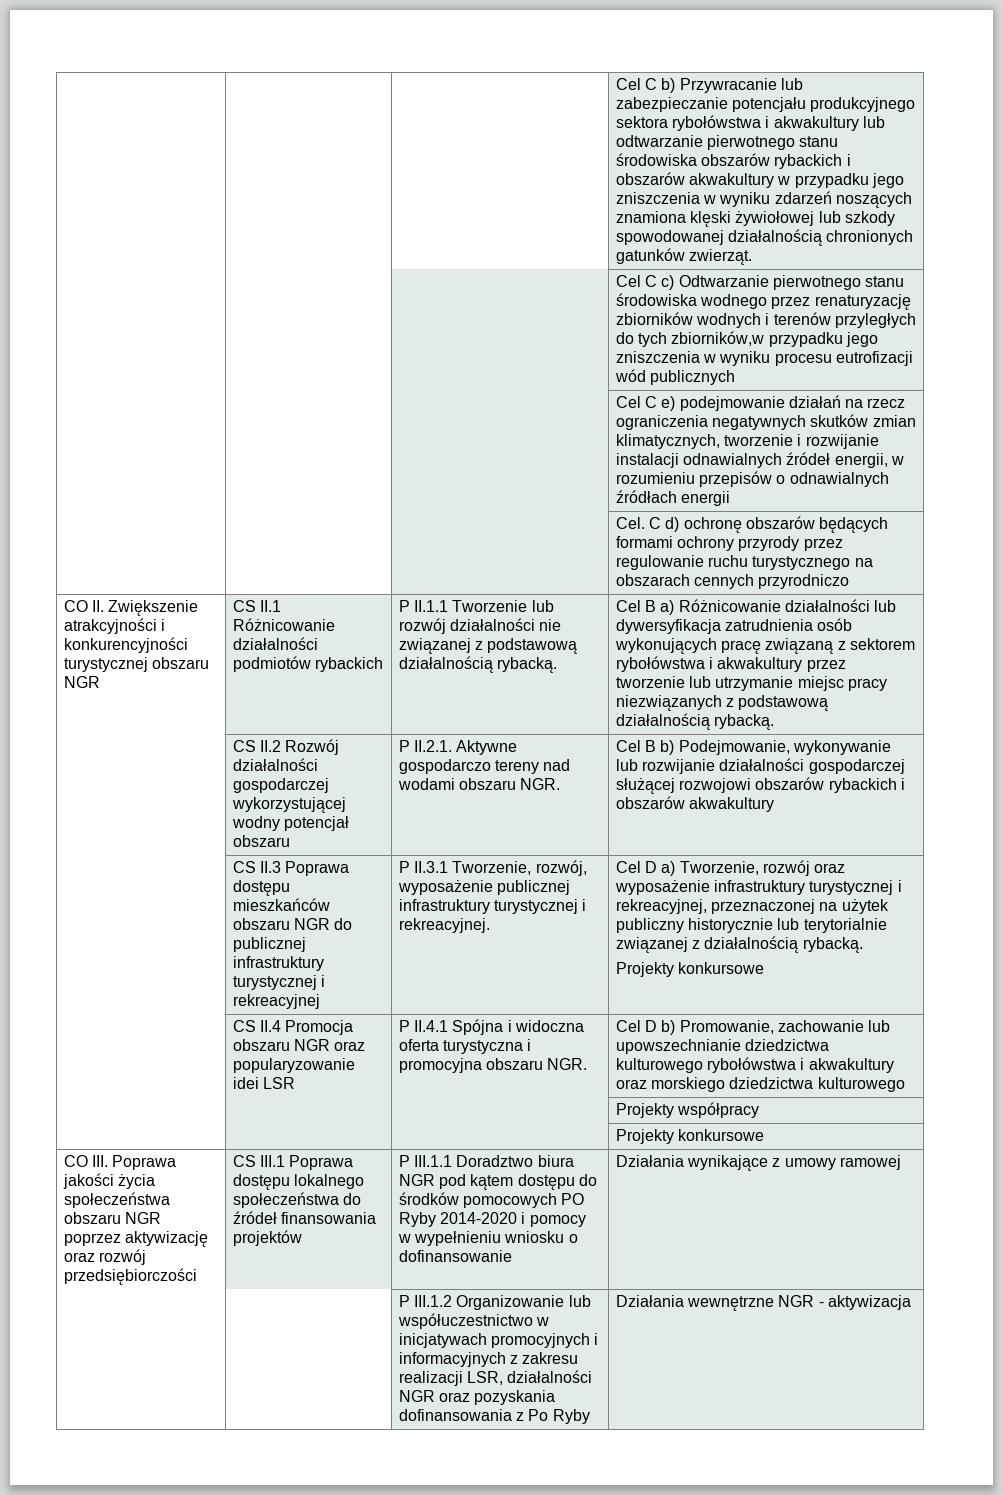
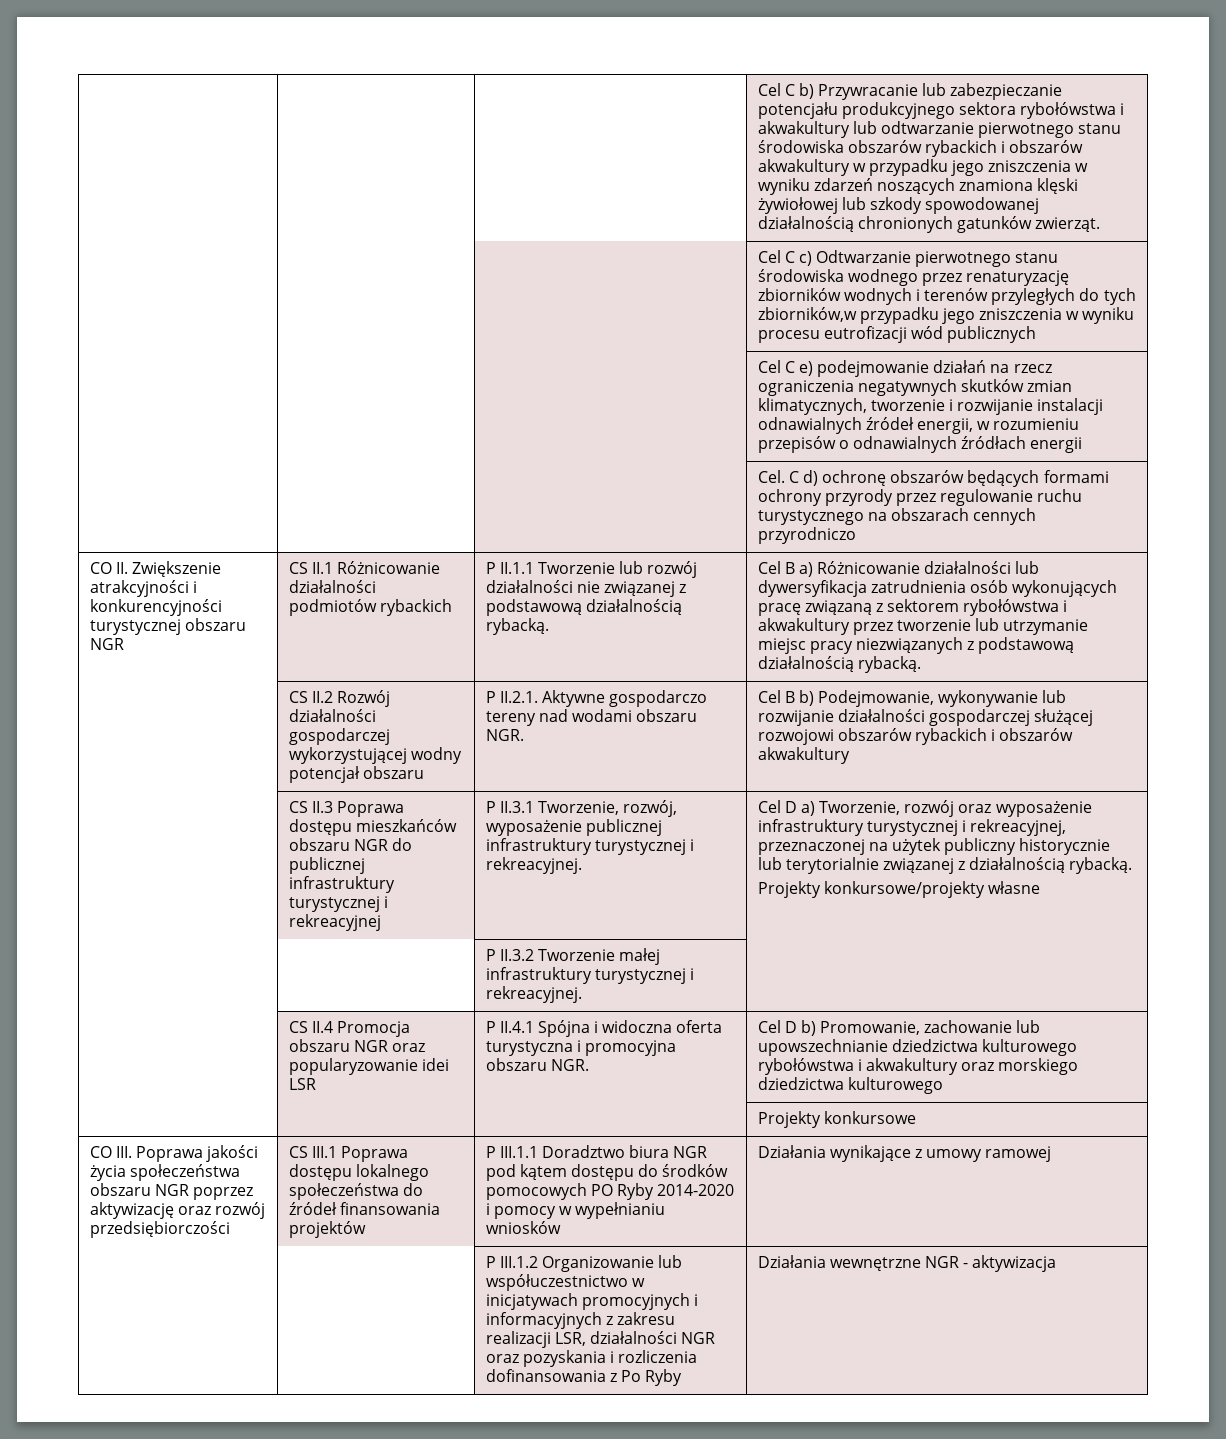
  Cel D a) Tworzenie, rozwój oraz wyposażenie infrastruktury turystycznej i rekreacyjnej, przeznaczonej na użytek publiczny historycznie lub terytorialnie związanej z działalnością rybacką.
- Projekty konkursowe
+ Projekty konkursowe/projekty własne
+ | | P II.3.2 Tworzenie małej infrastruktury turystycznej i rekreacyjnej. |
- | | | Projekty współpracy
- P III.1.1 Doradztwo biura NGR pod kątem dostępu do środków pomocowych PO Ryby 2014-2020 i pomocy w wypełnieniu wniosku o dofinansowanie
+ P III.1.1 Doradztwo biura NGR pod kątem dostępu do środków pomocowych PO Ryby 2014-2020 i pomocy w wypełnianiu wniosków
- | | P III.1.2 Organizowanie lub współuczestnictwo w inicjatywach promocyjnych i informacyjnych z zakresu realizacji LSR, działalności NGR oraz pozyskania dofinansowania z Po Ryby | Działania wewnętrzne NGR - aktywizacja
+ | | P III.1.2 Organizowanie lub współuczestnictwo w inicjatywach promocyjnych i informacyjnych z zakresu realizacji LSR, działalności NGR oraz pozyskania i rozliczenia dofinansowania z Po Ryby | Działania wewnętrzne NGR - aktywizacja

